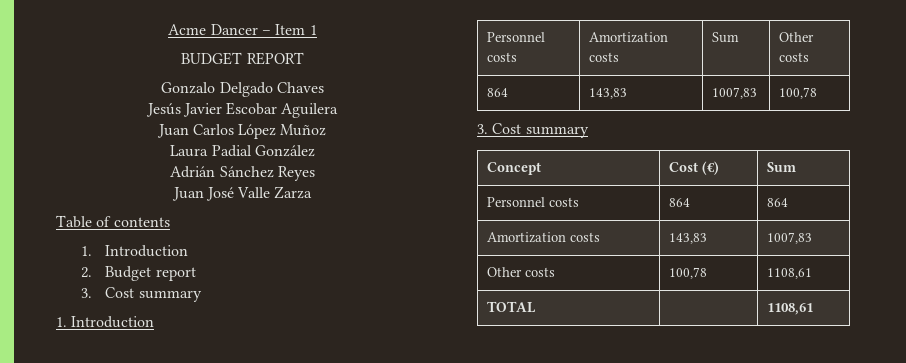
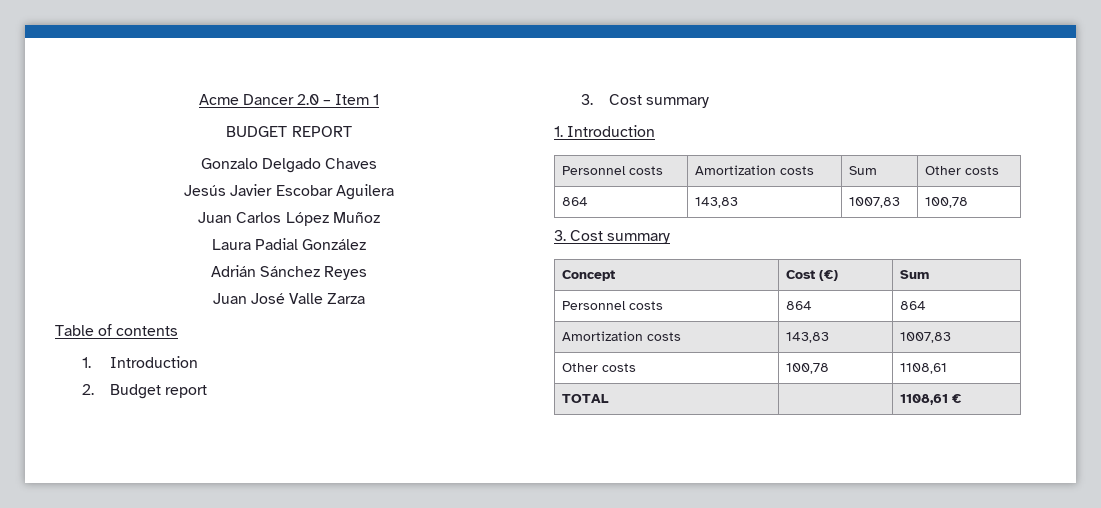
- Acme Dancer – Item 1
+ Acme Dancer 2.0 – Item 1
- TOTAL | | 1108,61
+ TOTAL | | 1108,61 €

